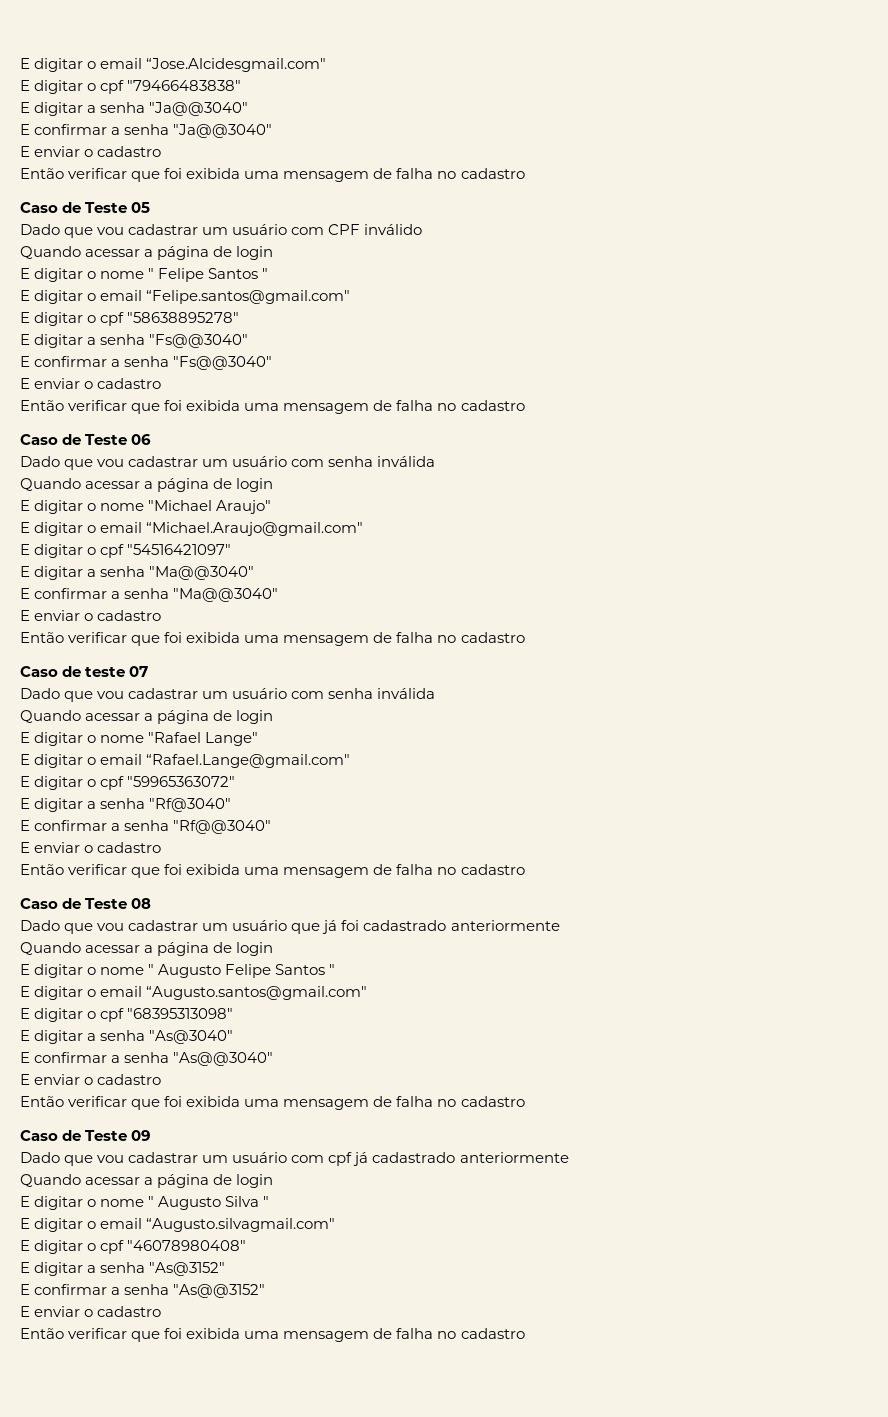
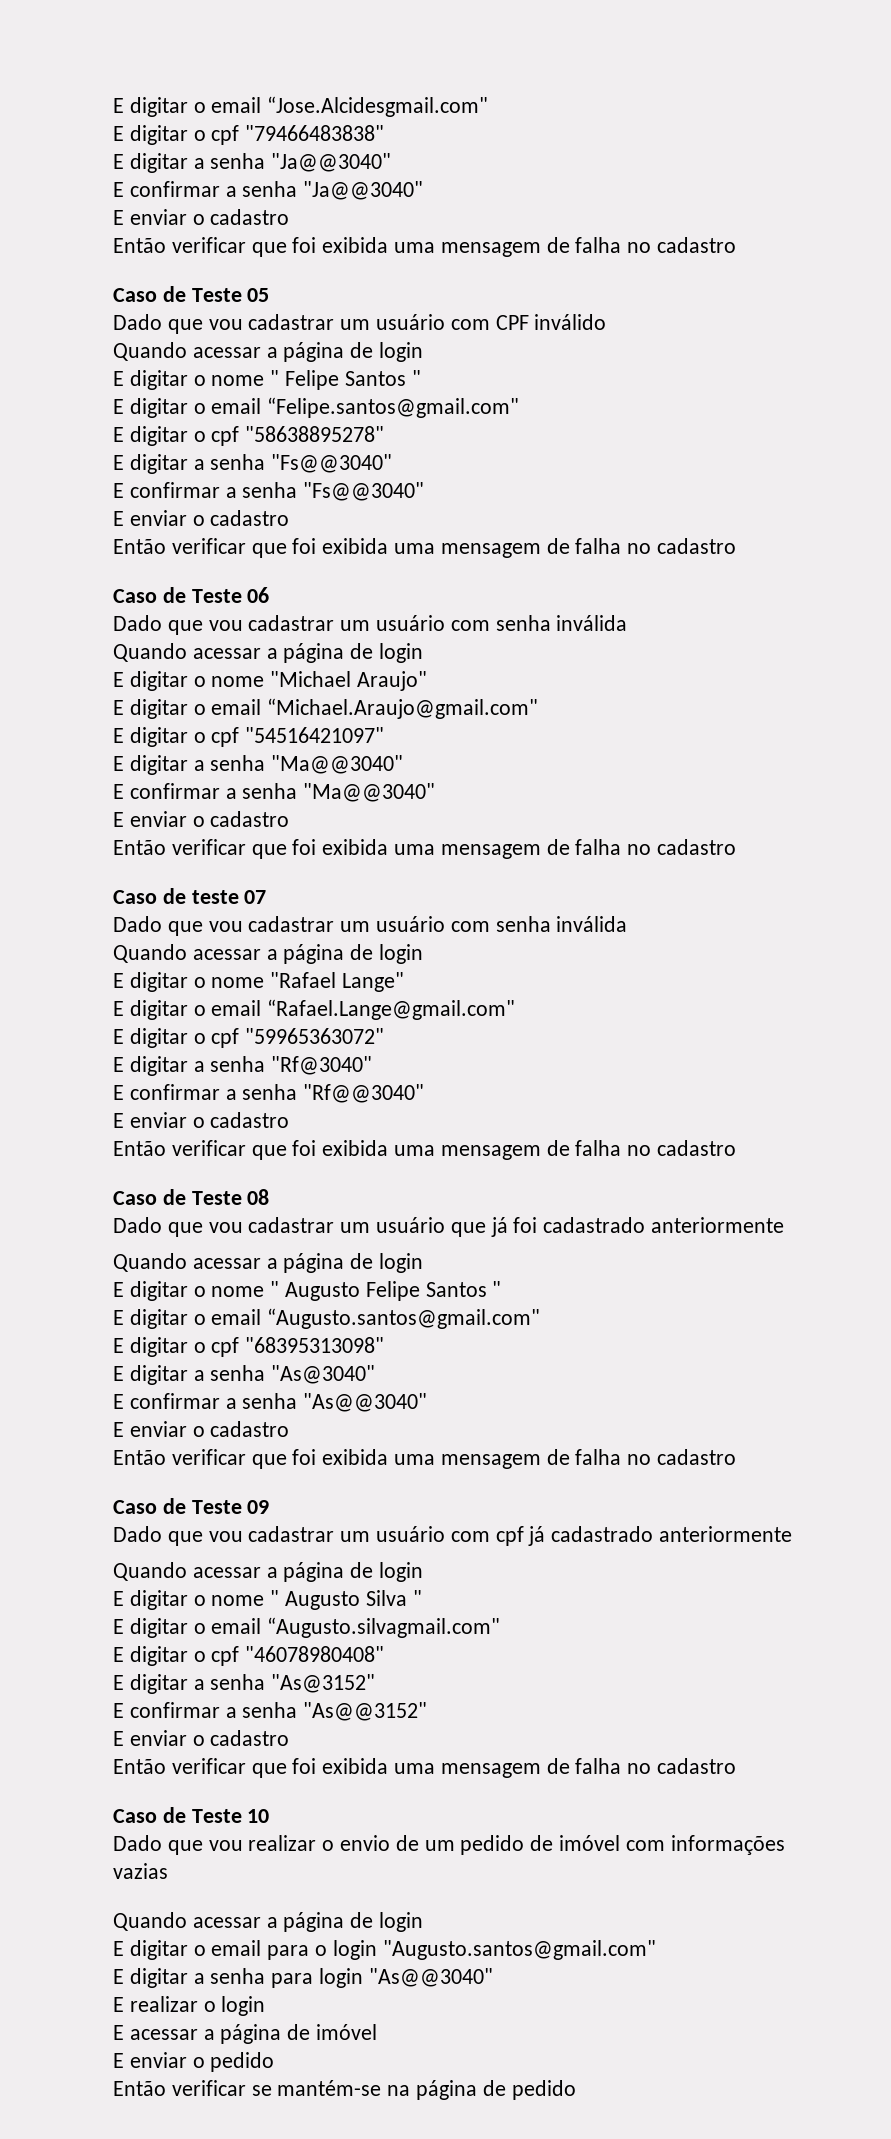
+ Caso de Teste 10
+ Dado que vou realizar o envio de um pedido de imóvel com informações vazias
+ Quando acessar a página de login
+ E digitar o email para o login "Augusto.santos@gmail.com"
+ E digitar a senha para login "As@@3040"
+ E realizar o login
+ E acessar a página de imóvel
+ E enviar o pedido
+ Então verificar se mantém-se na página de pedido

